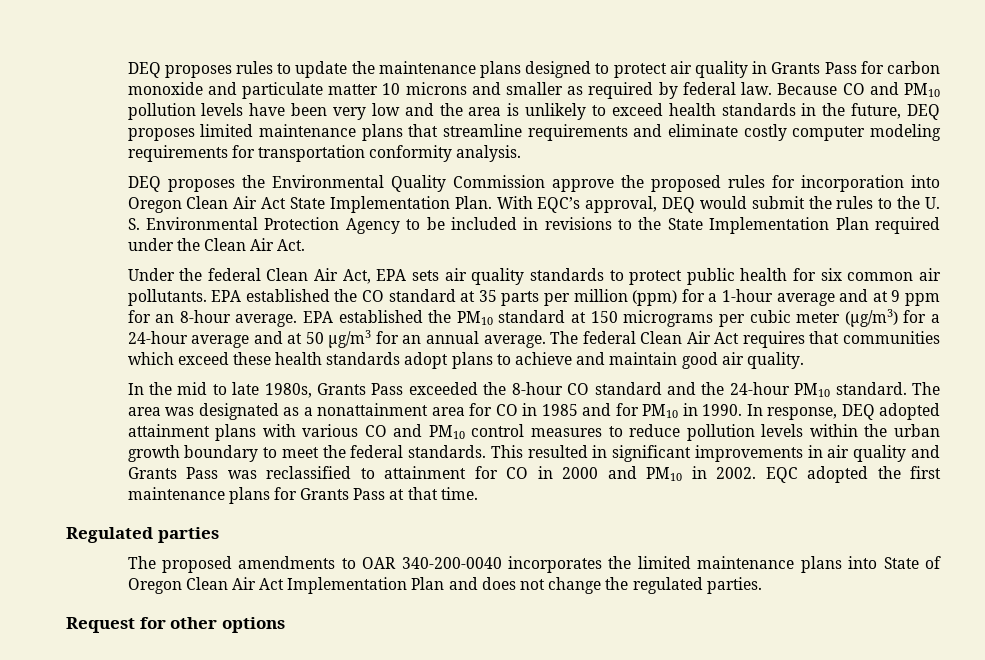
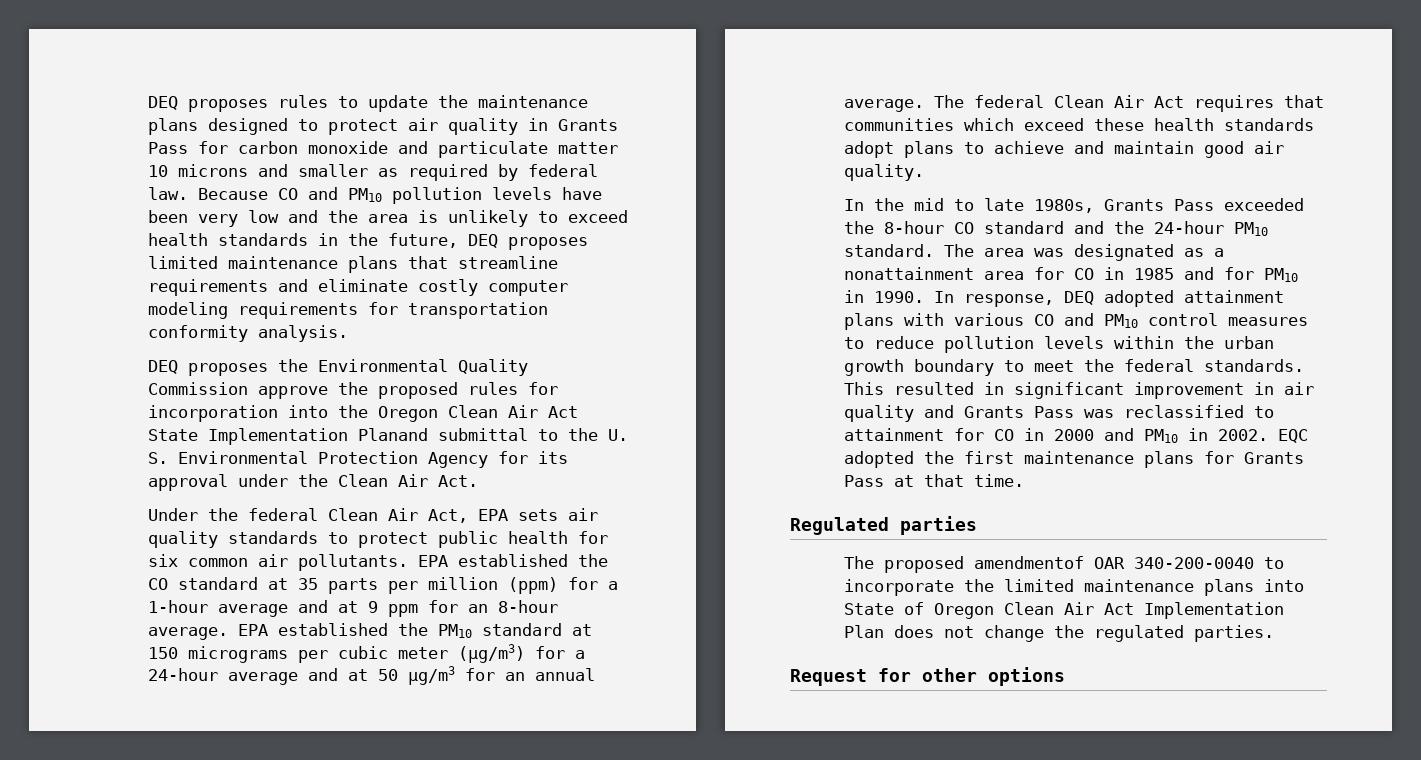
- DEQ proposes the Environmental Quality Commission approve the proposed rules for incorporation into Oregon Clean Air Act State Implementation Plan. With EQC’s approval, DEQ would submit the rules to the U. S. Environmental Protection Agency to be included in revisions to the State Implementation Plan required under the Clean Air Act.
+ DEQ proposes the Environmental Quality Commission approve the proposed rules for incorporation into the Oregon Clean Air Act State Implementation Planand submittal to the U. S. Environmental Protection Agency for its approval under the Clean Air Act.
- This resulted in significant improvements in air quality and Grants Pass was reclassified to attainment for CO in 2000 and PM10 in 2002.
+ This resulted in significant improvement in air quality and Grants Pass was reclassified to attainment for CO in 2000 and PM10 in 2002.
- The proposed amendments to OAR 340-200-0040 incorporates the limited maintenance plans into State of Oregon Clean Air Act Implementation Plan and does not change the regulated parties.
+ The proposed amendmentof OAR 340-200-0040 to incorporate the limited maintenance plans into State of Oregon Clean Air Act Implementation Plan does not change the regulated parties.

